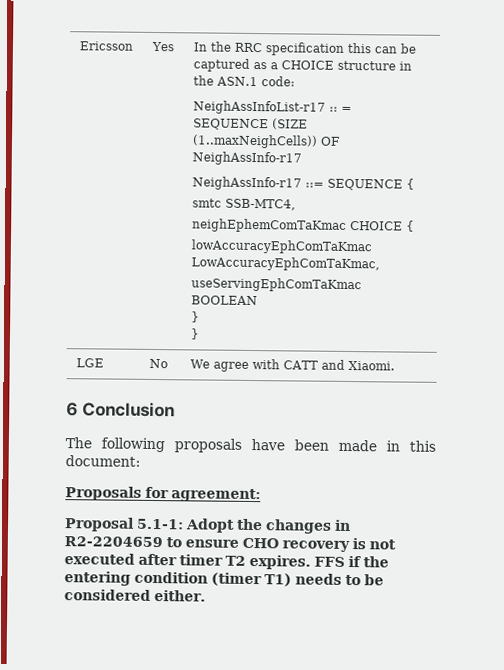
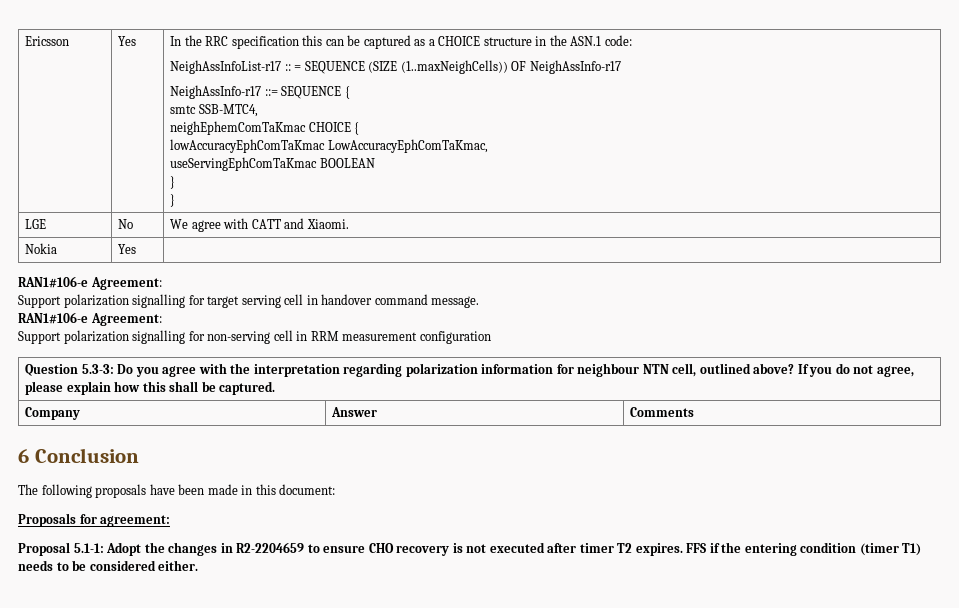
+ Nokia | Yes |
+ RAN1#106-e Agreement:
+ Support polarization signalling for target serving cell in handover command message.
+ RAN1#106-e Agreement:
+ Support polarization signalling for non-serving cell in RRM measurement configuration
+ Question 5.3-3: Do you agree with the interpretation regarding polarization information for neighbour NTN cell, outlined above? If you do not agree, please explain how this shall be captured.
+ Company | Answer | Comments

